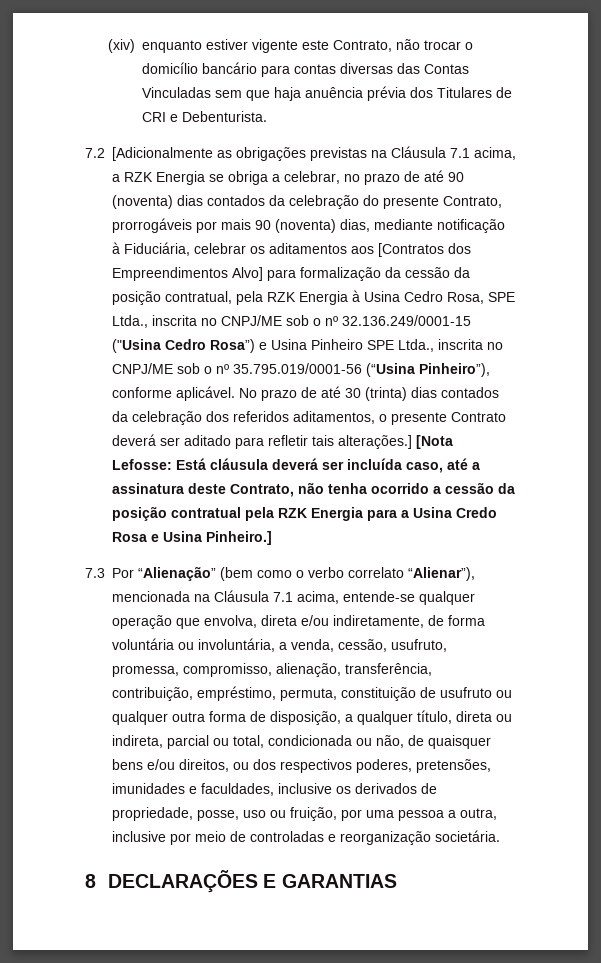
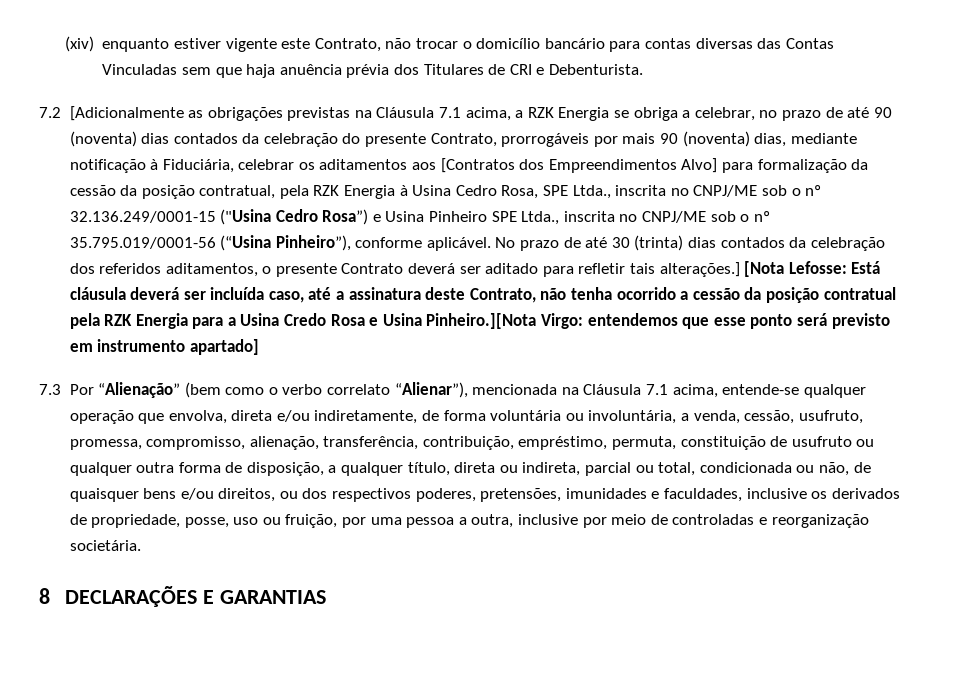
- [Nota Lefosse: Está cláusula deverá ser incluída caso, até a assinatura deste Contrato, não tenha ocorrido a cessão da posição contratual pela RZK Energia para a Usina Credo Rosa e Usina Pinheiro.]
+ [Nota Lefosse: Está cláusula deverá ser incluída caso, até a assinatura deste Contrato, não tenha ocorrido a cessão da posição contratual pela RZK Energia para a Usina Credo Rosa e Usina Pinheiro.][Nota Virgo: entendemos que esse ponto será previsto em instrumento apartado]

